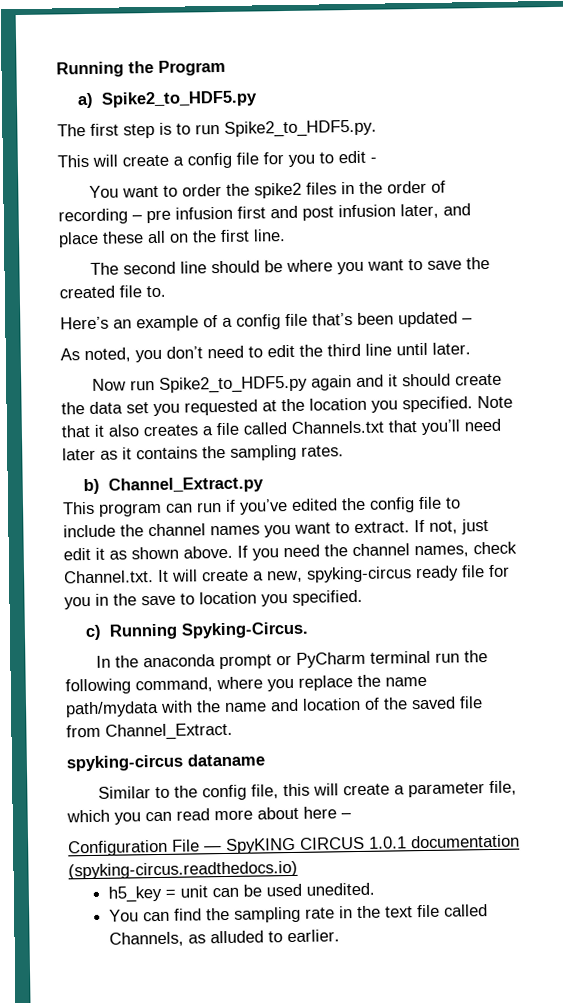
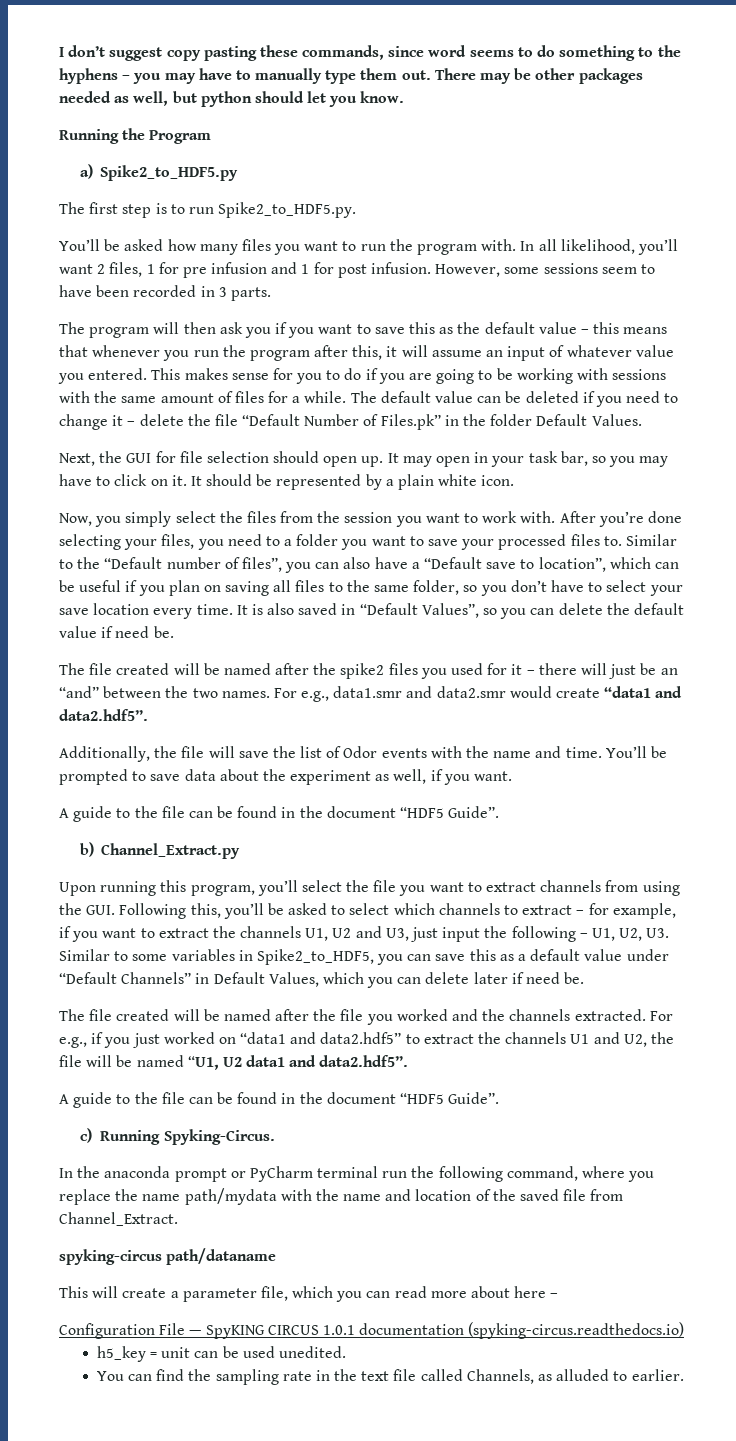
+ I don’t suggest copy pasting these commands, since word seems to do something to the hyphens – you may have to manually type them out. There may be other packages needed as well, but python should let you know.
- This will create a config file for you to edit -
- You want to order the spike2 files in the order of recording – pre infusion first and post infusion later, and place these all on the first line.
- The second line should be where you want to save the created file to.
- Here’s an example of a config file that’s been updated –
- As noted, you don’t need to edit the third line until later.
- Now run Spike2_to_HDF5.py again and it should create the data set you requested at the location you specified. Note that it also creates a file called Channels.txt that you’ll need later as it contains the sampling rates.
+ You’ll be asked how many files you want to run the program with. In all likelihood, you’ll want 2 files, 1 for pre infusion and 1 for post infusion. However, some sessions seem to have been recorded in 3 parts.
+ The program will then ask you if you want to save this as the default value – this means that whenever you run the program after this, it will assume an input of whatever value you entered. This makes sense for you to do if you are going to be working with sessions with the same amount of files for a while. The default value can be deleted if you need to change it – delete the file “Default Number of Files.pk” in the folder Default Values.
+ Next, the GUI for file selection should open up. It may open in your task bar, so you may have to click on it. It should be represented by a plain white icon.
+ Now, you simply select the files from the session you want to work with. After you’re done selecting your files, you need to a folder you want to save your processed files to. Similar to the “Default number of files”, you can also have a “Default save to location”, which can be useful if you plan on saving all files to the same folder, so you don’t have to select your save location every time. It is also saved in “Default Values”, so you can delete the default value if need be.
+ The file created will be named after the spike2 files you used for it – there will just be an “and” between the two names. For e.g., data1.smr and data2.smr would create “data1 and data2.hdf5”.
+ Additionally, the file will save the list of Odor events with the name and time. You’ll be prompted to save data about the experiment as well, if you want.
+ A guide to the file can be found in the document “HDF5 Guide”.
  b) Channel_Extract.py
- This program can run if you’ve edited the config file to include the channel names you want to extract. If not, just edit it as shown above. If you need the channel names, check Channel.txt. It will create a new, spyking-circus ready file for you in the save to location you specified.
+ Upon running this program, you’ll select the file you want to extract channels from using the GUI. Following this, you’ll be asked to select which channels to extract – for example, if you want to extract the channels U1, U2 and U3, just input the following – U1, U2, U3. Similar to some variables in Spike2_to_HDF5, you can save this as a default value under “Default Channels” in Default Values, which you can delete later if need be.
+ The file created will be named after the file you worked and the channels extracted. For e.g., if you just worked on “data1 and data2.hdf5” to extract the channels U1 and U2, the file will be named “U1, U2 data1 and data2.hdf5”.
+ A guide to the file can be found in the document “HDF5 Guide”.
- spyking-circus dataname
- Similar to the config file, this will create a parameter file, which you can read more about here –
+ spyking-circus path/dataname
+ This will create a parameter file, which you can read more about here –

